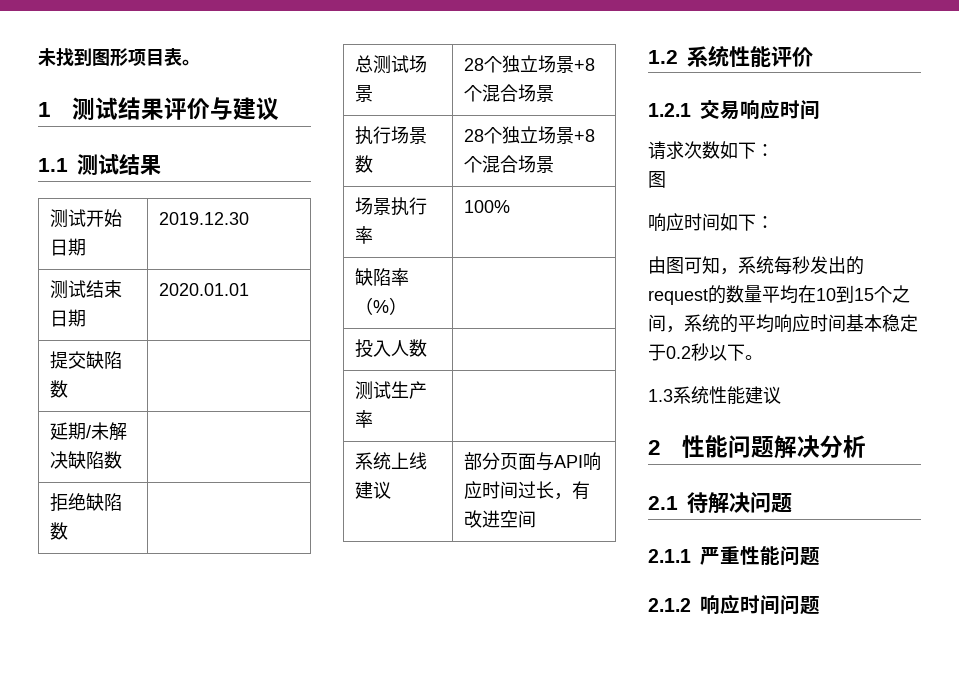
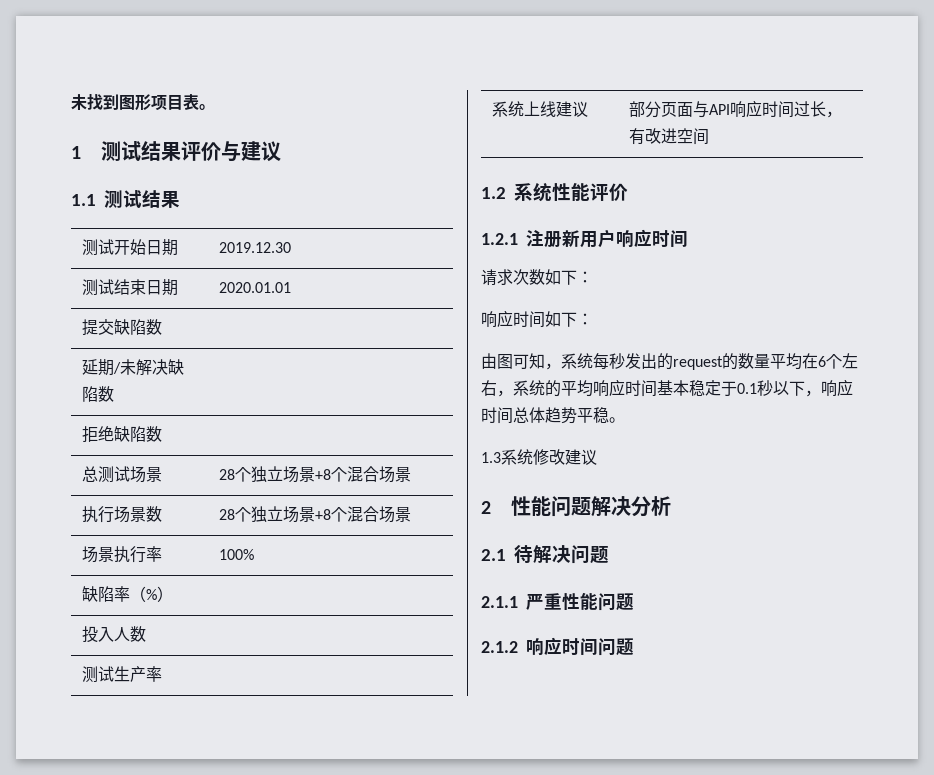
- 1.2.1交易响应时间
+ 1.2.1注册新用户响应时间
  请求次数如下：
- 图
- 由图可知，系统每秒发出的request的数量平均在10到15个之间，系统的平均响应时间基本稳定于0.2秒以下。
+ 由图可知，系统每秒发出的request的数量平均在6个左右，系统的平均响应时间基本稳定于0.1秒以下，响应时间总体趋势平稳。
- 1.3系统性能建议
+ 1.3系统修改建议

